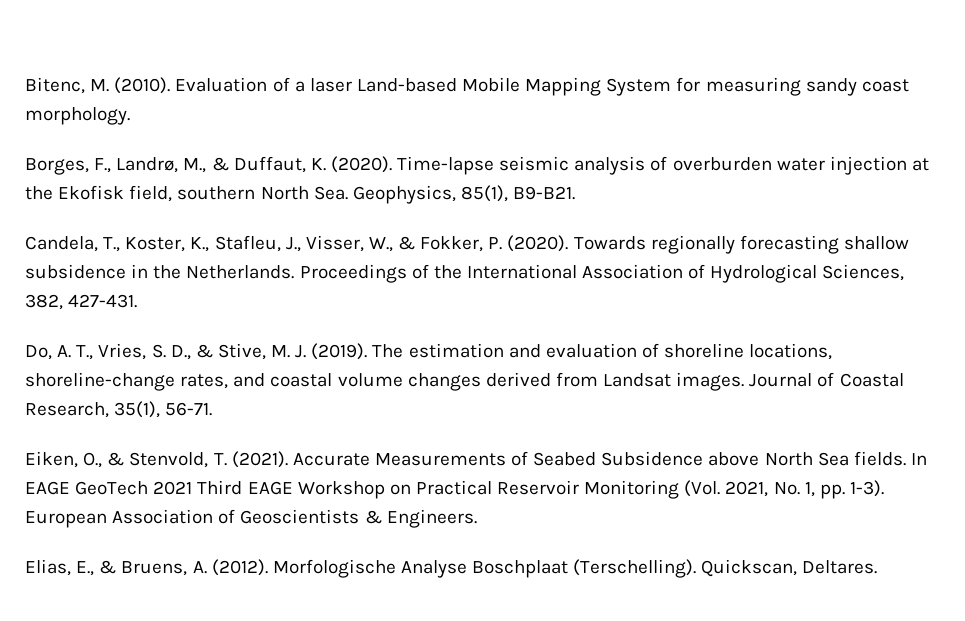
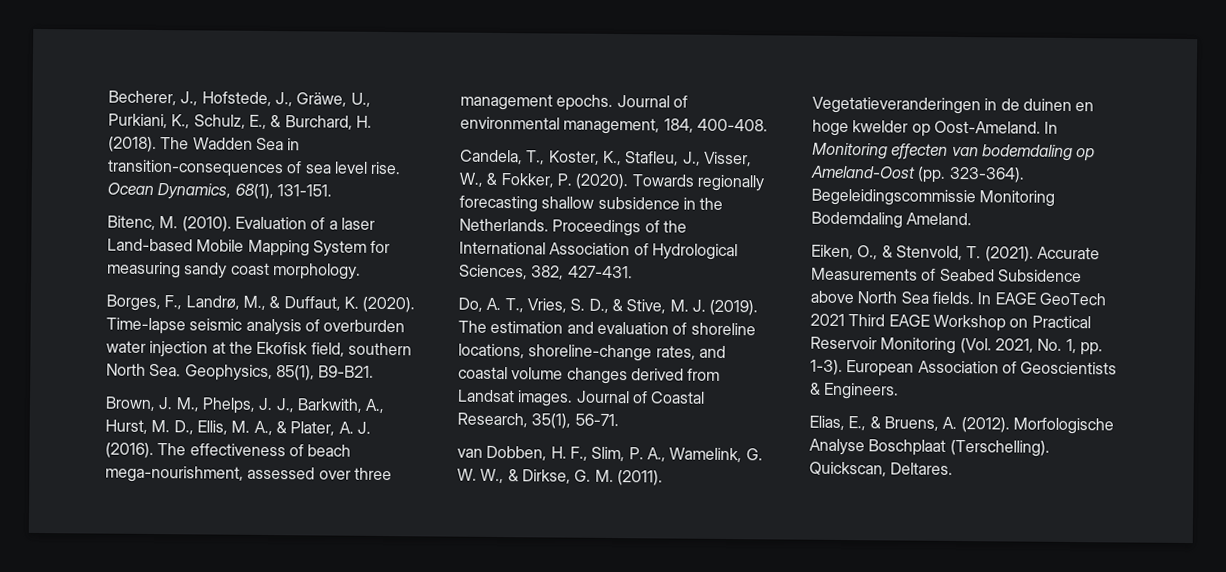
+ Becherer, J., Hofstede, J., Gräwe, U., Purkiani, K., Schulz, E., & Burchard, H. (2018). The Wadden Sea in transition-consequences of sea level rise. Ocean Dynamics, 68(1), 131-151.
+ Brown, J. M., Phelps, J. J., Barkwith, A., Hurst, M. D., Ellis, M. A., & Plater, A. J. (2016). The effectiveness of beach mega-nourishment, assessed over three management epochs. Journal of environmental management, 184, 400-408.
+ van Dobben, H. F., Slim, P. A., Wamelink, G. W. W., & Dirkse, G. M. (2011). Vegetatieveranderingen in de duinen en hoge kwelder op Oost-Ameland. In Monitoring effecten van bodemdaling op Ameland-Oost (pp. 323-364). Begeleidingscommissie Monitoring Bodemdaling Ameland.

